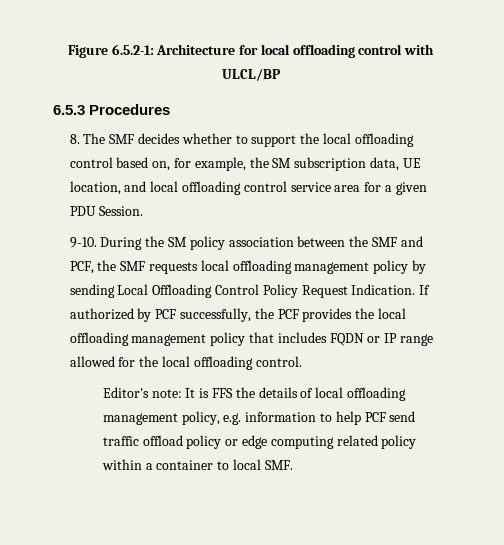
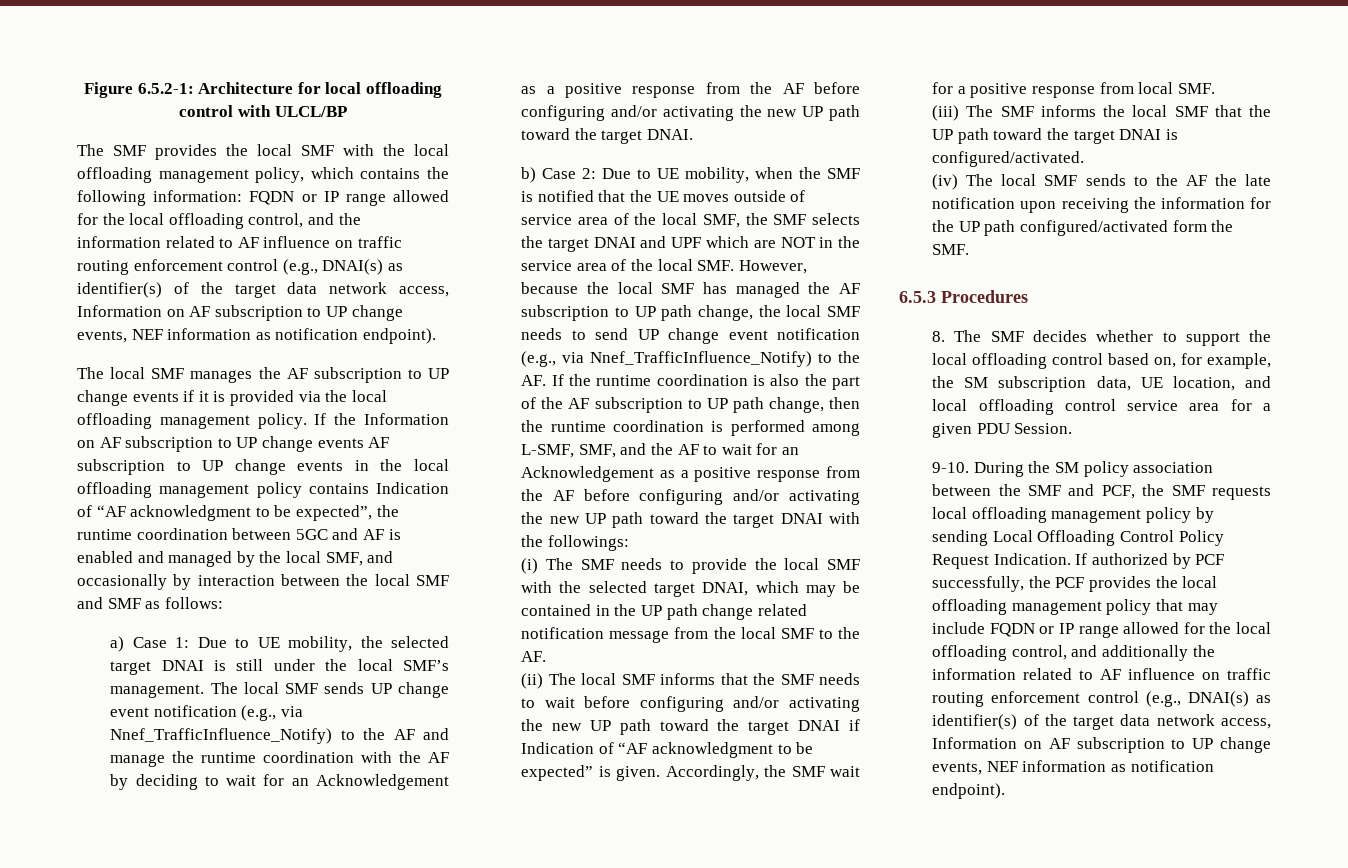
+ The SMF provides the local SMF with the local offloading management policy, which contains the following information: FQDN or IP range allowed for the local offloading control, and the information related to AF influence on traffic routing enforcement control (e.g., DNAI(s) as identifier(s) of the target data network access, Information on AF subscription to UP change events, NEF information as notification endpoint).
+ The local SMF manages the AF subscription to UP change events if it is provided via the local offloading management policy. If the Information on AF subscription to UP change events AF subscription to UP change events in the local offloading management policy contains Indication of “AF acknowledgment to be expected”, the runtime coordination between 5GC and AF is enabled and managed by the local SMF, and occasionally by interaction between the local SMF and SMF as follows:
+ a) Case 1: Due to UE mobility, the selected target DNAI is still under the local SMF’s management. The local SMF sends UP change event notification (e.g., via Nnef_TrafficInfluence_Notify) to the AF and manage the runtime coordination with the AF by deciding to wait for an Acknowledgement as a positive response from the AF before configuring and/or activating the new UP path toward the target DNAI.
+ b) Case 2: Due to UE mobility, when the SMF is notified that the UE moves outside of service area of the local SMF, the SMF selects the target DNAI and UPF which are NOT in the service area of the local SMF. However, because the local SMF has managed the AF subscription to UP path change, the local SMF needs to send UP change event notification (e.g., via Nnef_TrafficInfluence_Notify) to the AF. If the runtime coordination is also the part of the AF subscription to UP path change, then the runtime coordination is performed among L-SMF, SMF, and the AF to wait for an Acknowledgement as a positive response from the AF before configuring and/or activating the new UP path toward the target DNAI with the followings:
+ (i) The SMF needs to provide the local SMF with the selected target DNAI, which may be contained in the UP path change related notification message from the local SMF to the AF.
+ (ii) The local SMF informs that the SMF needs to wait before configuring and/or activating the new UP path toward the target DNAI if Indication of “AF acknowledgment to be expected” is given. Accordingly, the SMF wait for a positive response from local SMF.
+ (iii) The SMF informs the local SMF that the UP path toward the target DNAI is configured/activated.
+ (iv) The local SMF sends to the AF the late notification upon receiving the information for the UP path configured/activated form the SMF.
- If authorized by PCF successfully, the PCF provides the local offloading management policy that includes FQDN or IP range allowed for the local offloading control.
- Editor's note: It is FFS the details of local offloading management policy, e.g. information to help PCF send traffic offload policy or edge computing related policy within a container to local SMF.
+ If authorized by PCF successfully, the PCF provides the local offloading management policy that may include FQDN or IP range allowed for the local offloading control, and additionally the information related to AF influence on traffic routing enforcement control (e.g., DNAI(s) as identifier(s) of the target data network access, Information on AF subscription to UP change events, NEF information as notification endpoint).

